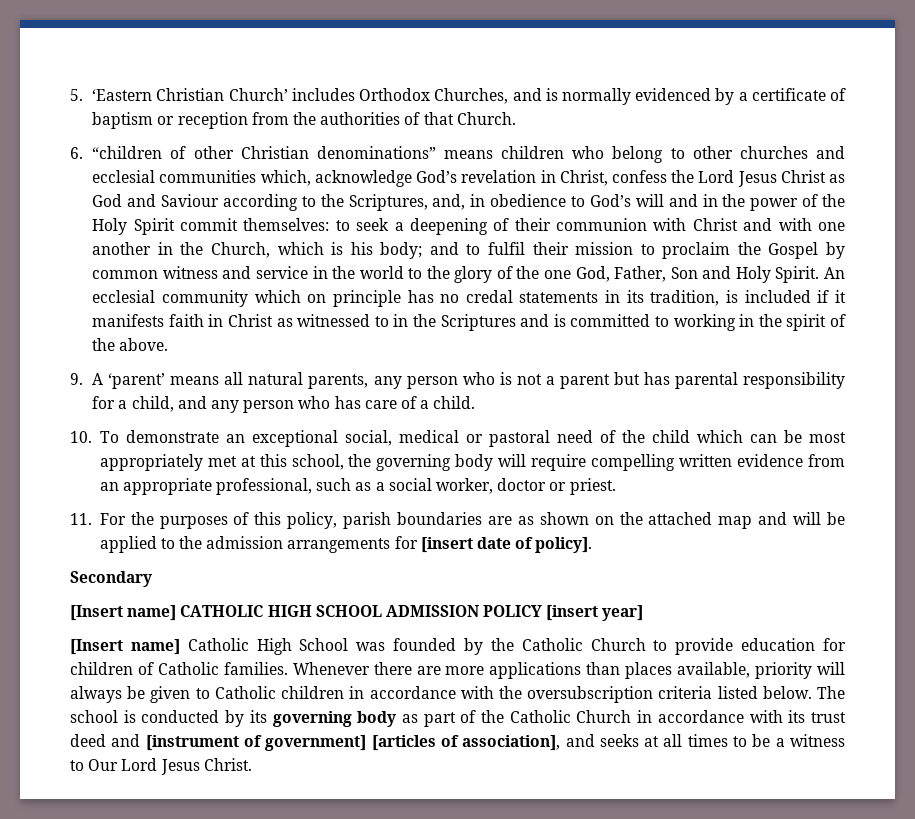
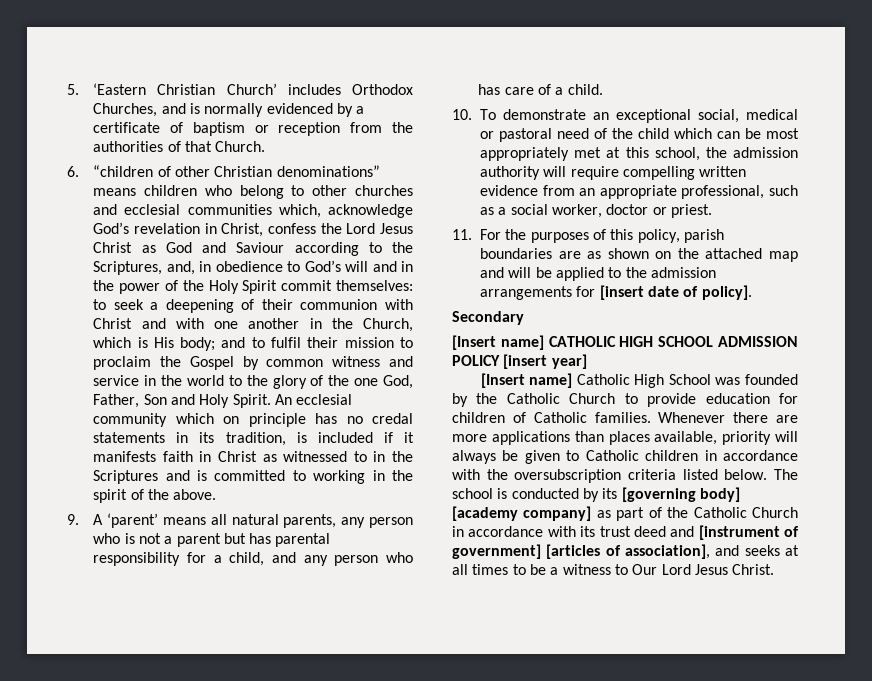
- to seek a deepening of their communion with Christ and with one another in the Church, which is his body;
+ to seek a deepening of their communion with Christ and with one another in the Church, which is His body;
- 10. To demonstrate an exceptional social, medical or pastoral need of the child which can be most appropriately met at this school, the governing body will require compelling written evidence from an appropriate professional, such as a social worker, doctor or priest.
+ 10. To demonstrate an exceptional social, medical or pastoral need of the child which can be most appropriately met at this school, the admission authority will require compelling written evidence from an appropriate professional, such as a social worker, doctor or priest.
- The school is conducted by its governing body as part of the Catholic Church in accordance with its trust deed and [instrument of government] [articles of association], and seeks at all times to be a witness to Our Lord Jesus Christ.
+ The school is conducted by its [governing body] [academy company] as part of the Catholic Church in accordance with its trust deed and [instrument of government] [articles of association], and seeks at all times to be a witness to Our Lord Jesus Christ.

